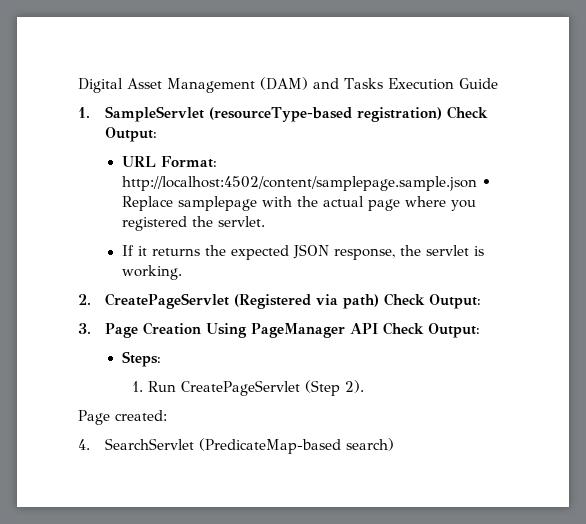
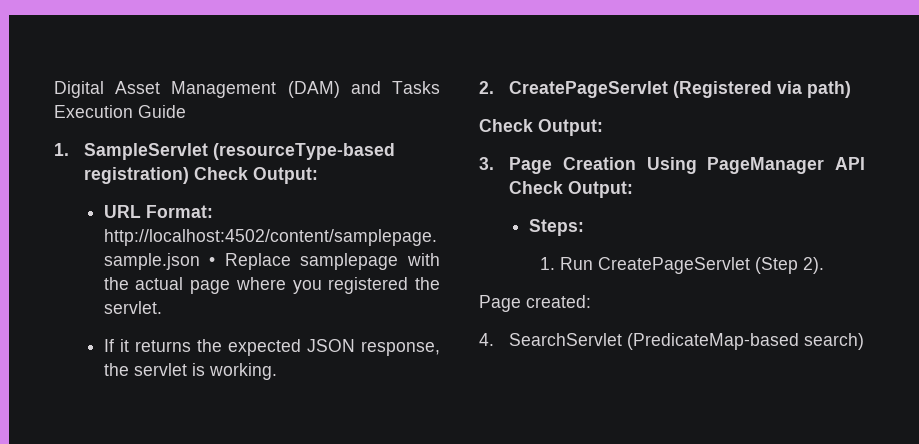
- 2. CreatePageServlet (Registered via path) Check Output:
+ 2. CreatePageServlet (Registered via path)
+ Check Output:

